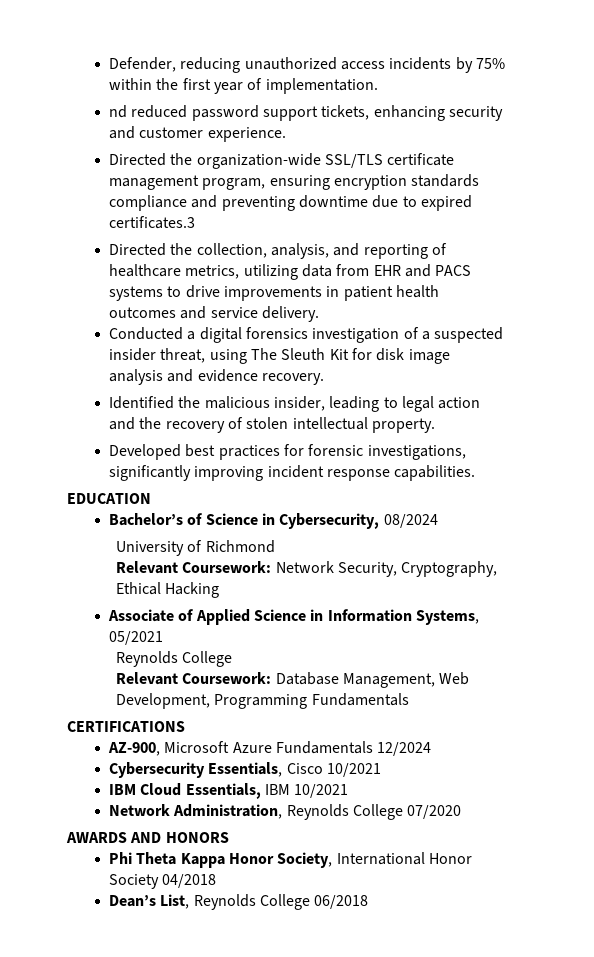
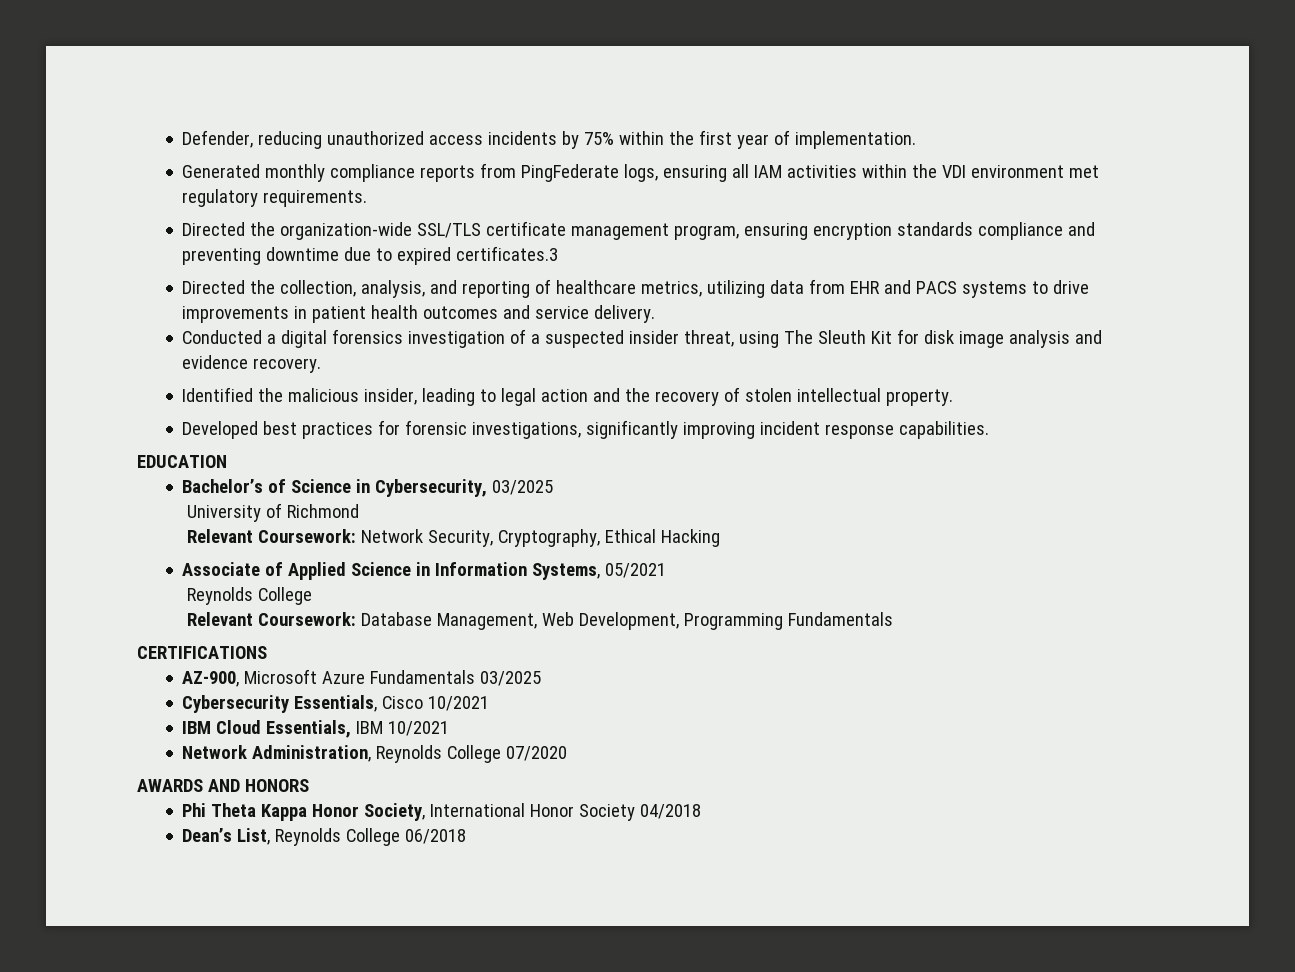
- nd reduced password support tickets, enhancing security and customer experience.
+ Generated monthly compliance reports from PingFederate logs, ensuring all IAM activities within the VDI environment met regulatory requirements.
- Bachelor’s of Science in Cybersecurity, 08/2024
+ Bachelor’s of Science in Cybersecurity, 03/2025
- AZ-900, Microsoft Azure Fundamentals 12/2024
+ AZ-900, Microsoft Azure Fundamentals 03/2025

